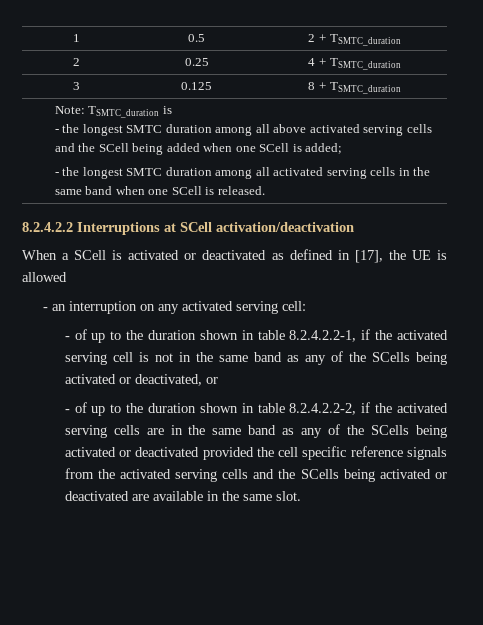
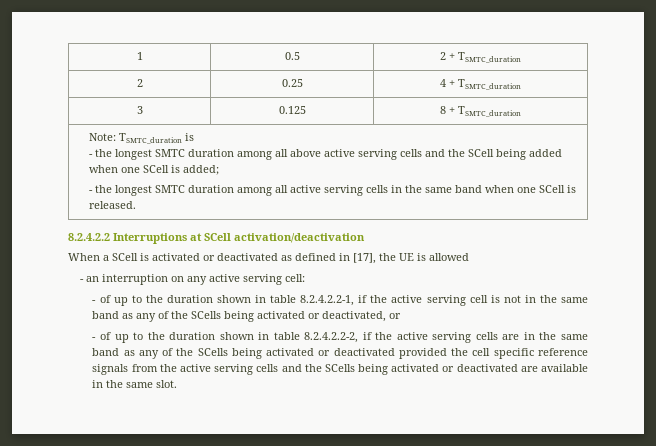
- - the longest SMTC duration among all above activated serving cells and the SCell being added when one SCell is added;
+ - the longest SMTC duration among all above active serving cells and the SCell being added when one SCell is added;
- - the longest SMTC duration among all activated serving cells in the same band when one SCell is released.
+ - the longest SMTC duration among all active serving cells in the same band when one SCell is released.
- - an interruption on any activated serving cell:
+ - an interruption on any active serving cell:
- - of up to the duration shown in table 8.2.4.2.2-1, if the activated serving cell is not in the same band as any of the SCells being activated or deactivated, or
+ - of up to the duration shown in table 8.2.4.2.2-1, if the active serving cell is not in the same band as any of the SCells being activated or deactivated, or
- - of up to the duration shown in table 8.2.4.2.2-2, if the activated serving cells are in the same band as any of the SCells being activated or deactivated provided the cell specific reference signals from the activated serving cells and the SCells being activated or deactivated are available in the same slot.
+ - of up to the duration shown in table 8.2.4.2.2-2, if the active serving cells are in the same band as any of the SCells being activated or deactivated provided the cell specific reference signals from the active serving cells and the SCells being activated or deactivated are available in the same slot.

